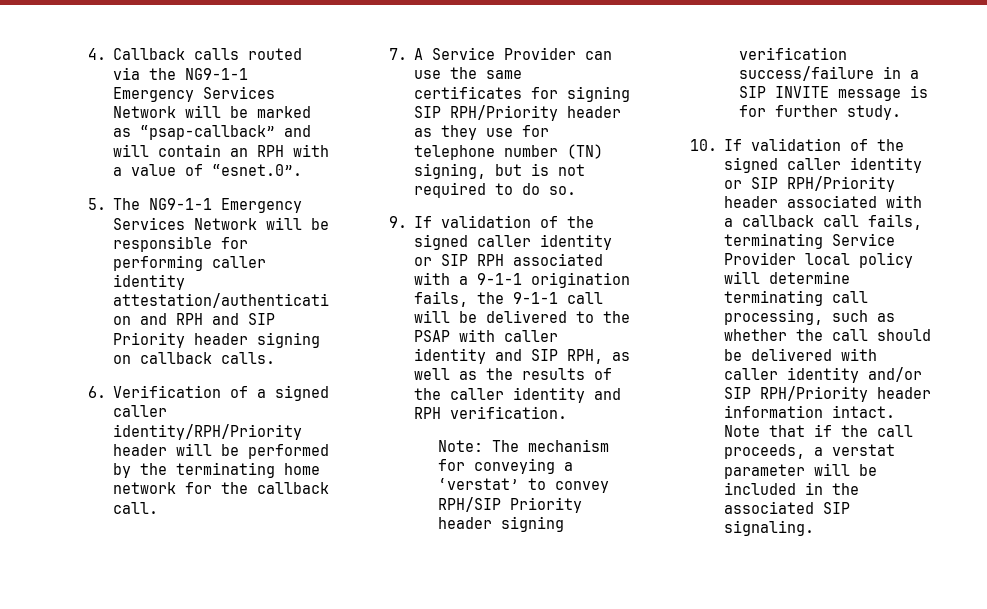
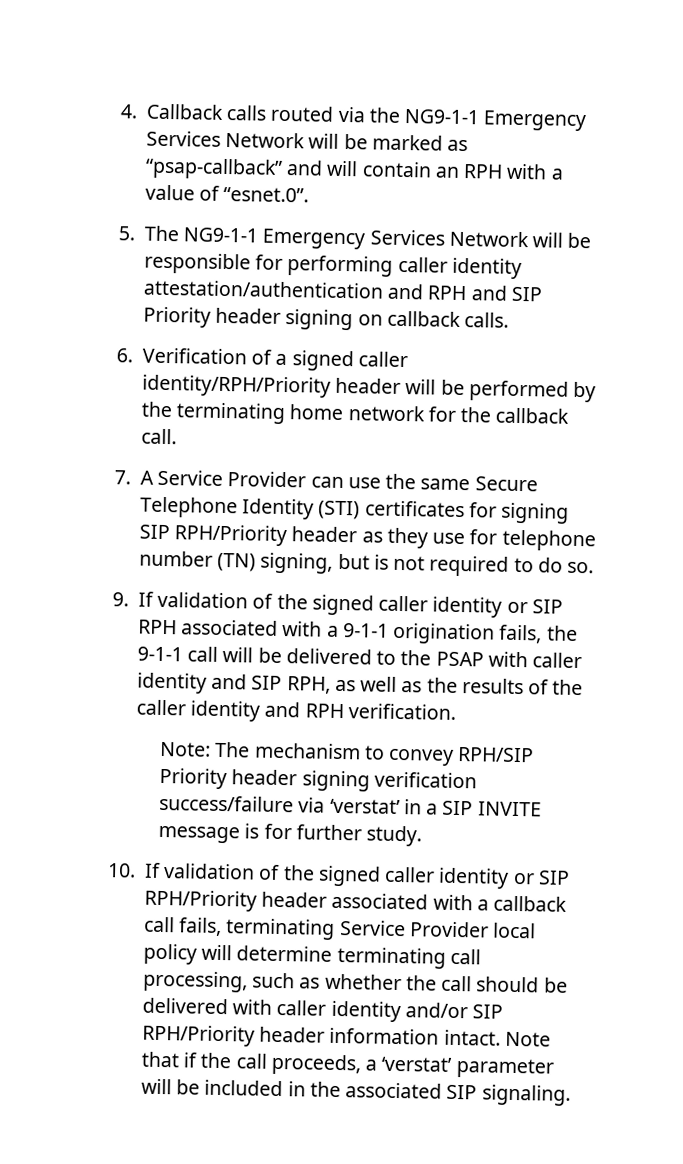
- 7. A Service Provider can use the same certificates for signing SIP RPH/Priority header as they use for telephone number (TN) signing, but is not required to do so.
+ 7. A Service Provider can use the same Secure Telephone Identity (STI) certificates for signing SIP RPH/Priority header as they use for telephone number (TN) signing, but is not required to do so.
- Note: The mechanism for conveying a ‘verstat’ to convey RPH/SIP Priority header signing verification success/failure in a SIP INVITE message is for further study.
+ Note: The mechanism to convey RPH/SIP Priority header signing verification success/failure via ‘verstat’ in a SIP INVITE message is for further study.
- Note that if the call proceeds, a verstat parameter will be included in the associated SIP signaling.
+ Note that if the call proceeds, a ‘verstat’ parameter will be included in the associated SIP signaling.

